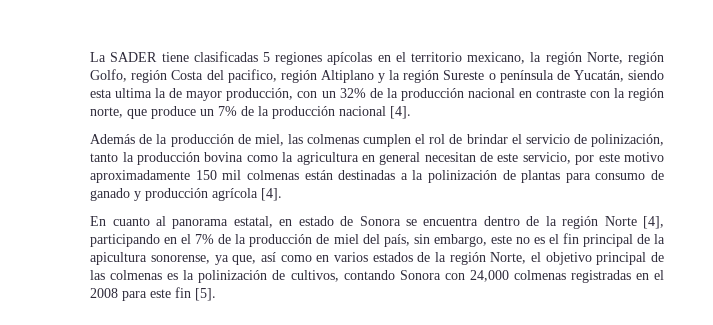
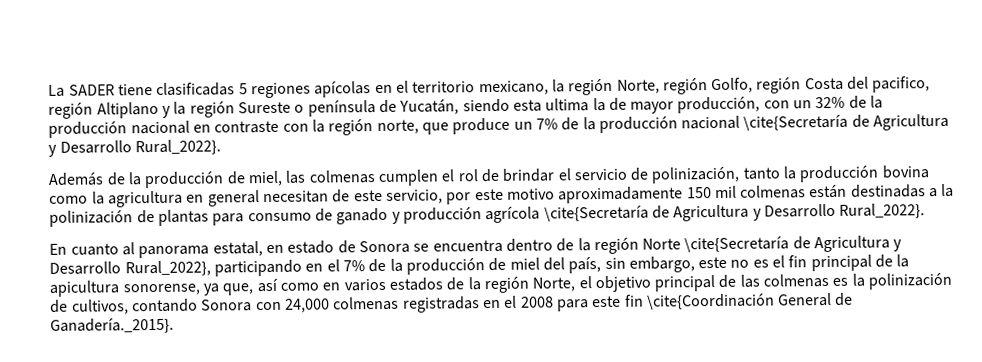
- La SADER tiene clasificadas 5 regiones apícolas en el territorio mexicano, la región Norte, región Golfo, región Costa del pacifico, región Altiplano y la región Sureste o península de Yucatán, siendo esta ultima la de mayor producción, con un 32% de la producción nacional en contraste con la región norte, que produce un 7% de la producción nacional [4].
+ La SADER tiene clasificadas 5 regiones apícolas en el territorio mexicano, la región Norte, región Golfo, región Costa del pacifico, región Altiplano y la región Sureste o península de Yucatán, siendo esta ultima la de mayor producción, con un 32% de la producción nacional en contraste con la región norte, que produce un 7% de la producción nacional \cite{Secretaría de Agricultura y Desarrollo Rural_2022}.
- Además de la producción de miel, las colmenas cumplen el rol de brindar el servicio de polinización, tanto la producción bovina como la agricultura en general necesitan de este servicio, por este motivo aproximadamente 150 mil colmenas están destinadas a la polinización de plantas para consumo de ganado y producción agrícola [4].
+ Además de la producción de miel, las colmenas cumplen el rol de brindar el servicio de polinización, tanto la producción bovina como la agricultura en general necesitan de este servicio, por este motivo aproximadamente 150 mil colmenas están destinadas a la polinización de plantas para consumo de ganado y producción agrícola \cite{Secretaría de Agricultura y Desarrollo Rural_2022}.
- En cuanto al panorama estatal, en estado de Sonora se encuentra dentro de la región Norte [4], participando en el 7% de la producción de miel del país, sin embargo, este no es el fin principal de la apicultura sonorense, ya que, así como en varios estados de la región Norte, el objetivo principal de las colmenas es la polinización de cultivos, contando Sonora con 24,000 colmenas registradas en el 2008 para este fin [5].
+ En cuanto al panorama estatal, en estado de Sonora se encuentra dentro de la región Norte \cite{Secretaría de Agricultura y Desarrollo Rural_2022}, participando en el 7% de la producción de miel del país, sin embargo, este no es el fin principal de la apicultura sonorense, ya que, así como en varios estados de la región Norte, el objetivo principal de las colmenas es la polinización de cultivos, contando Sonora con 24,000 colmenas registradas en el 2008 para este fin \cite{Coordinación General de Ganadería._2015}.

